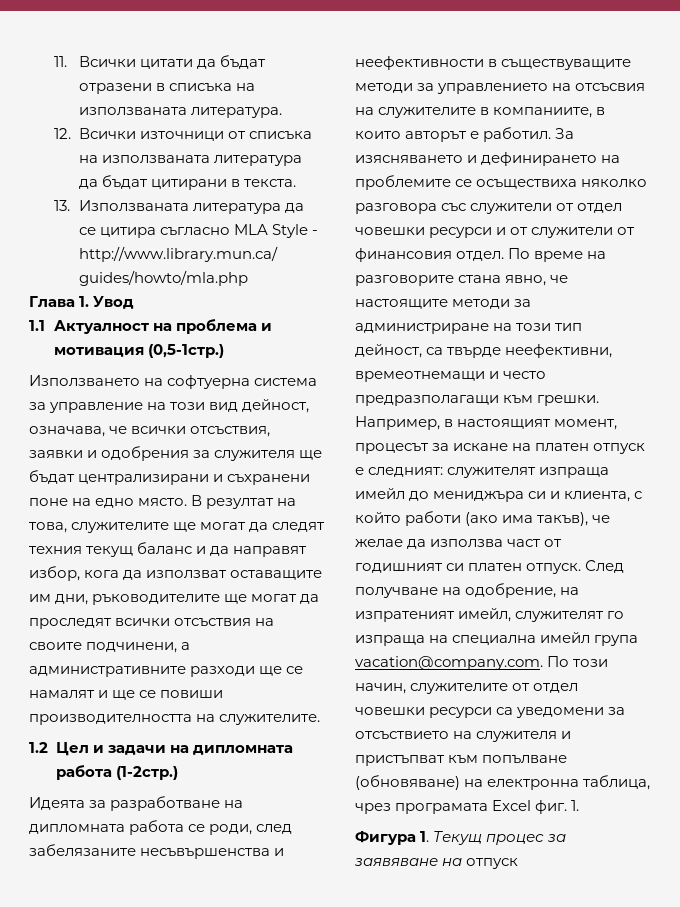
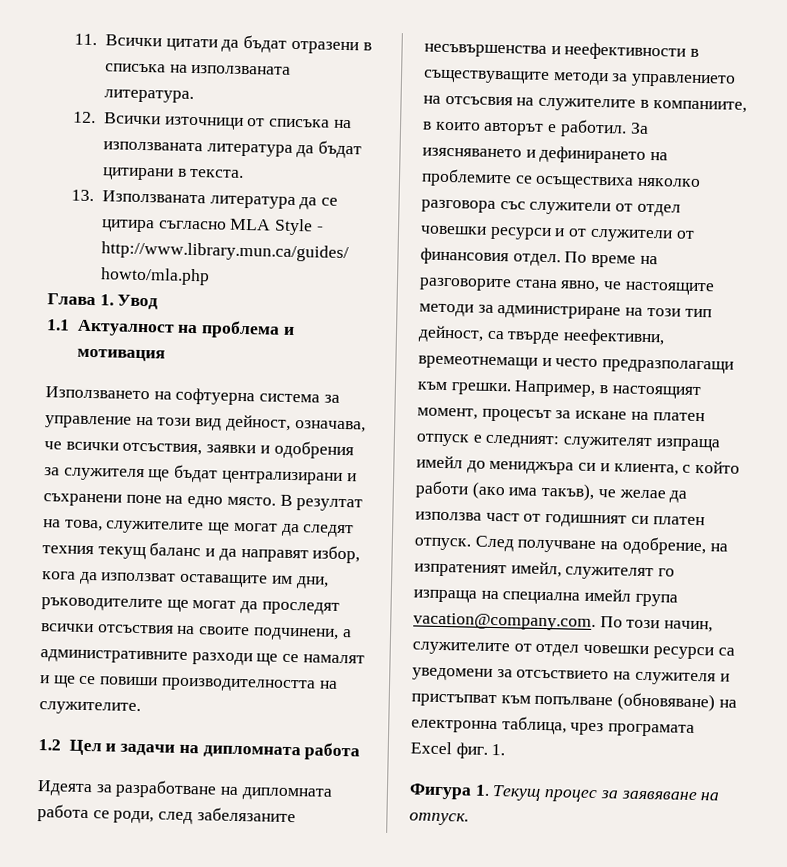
- 1.1 Актуалност на проблема и мотивация (0,5-1стр.)
+ 1.1 Актуалност на проблема и мотивация
- 1.2 Цел и задачи на дипломната работа (1-2стр.)
+ 1.2 Цел и задачи на дипломната работа
- Фигура 1. Текущ процес за заявяване на отпуск
+ Фигура 1. Текущ процес за заявяване на отпуск.

